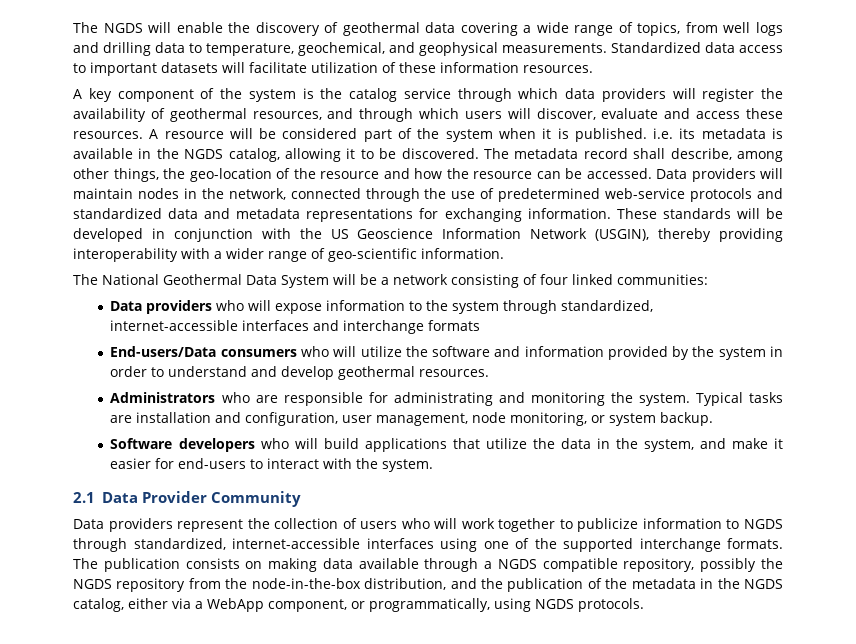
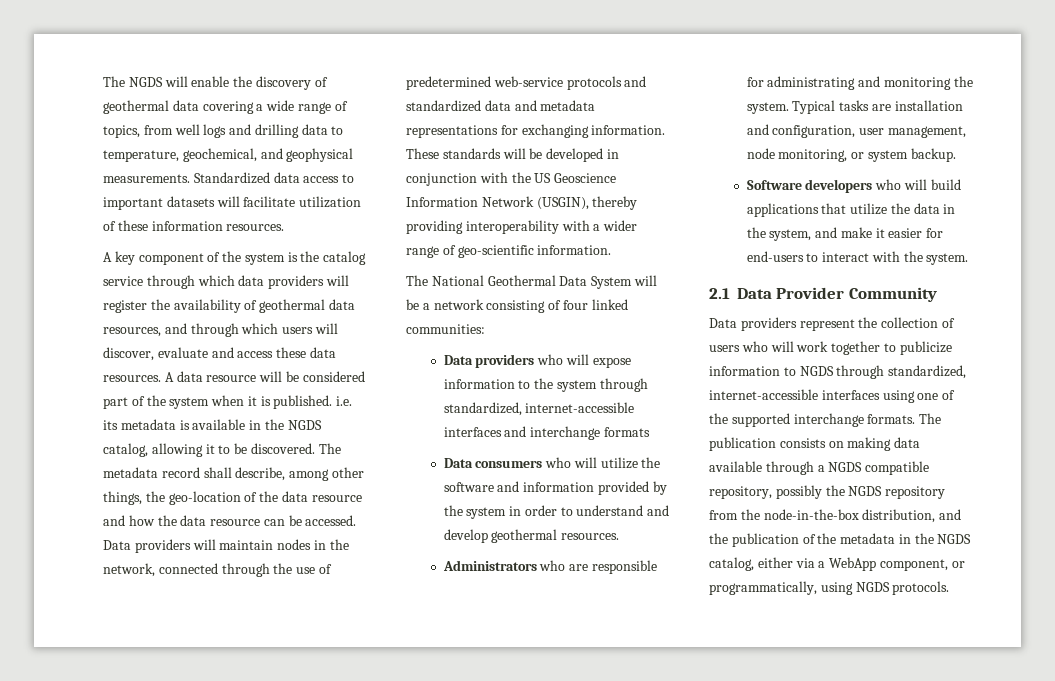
- A key component of the system is the catalog service through which data providers will register the availability of geothermal resources, and through which users will discover, evaluate and access these resources.
+ A key component of the system is the catalog service through which data providers will register the availability of geothermal data resources, and through which users will discover, evaluate and access these data resources.
- A resource will be considered part of the system when it is published. i.e. its metadata is available in the NGDS catalog, allowing it to be discovered.
+ A data resource will be considered part of the system when it is published. i.e. its metadata is available in the NGDS catalog, allowing it to be discovered.
- The metadata record shall describe, among other things, the geo-location of the resource and how the resource can be accessed.
+ The metadata record shall describe, among other things, the geo-location of the data resource and how the data resource can be accessed.
- End-users/Data consumers who will utilize the software and information provided by the system in order to understand and develop geothermal resources.
+ Data consumers who will utilize the software and information provided by the system in order to understand and develop geothermal resources.

